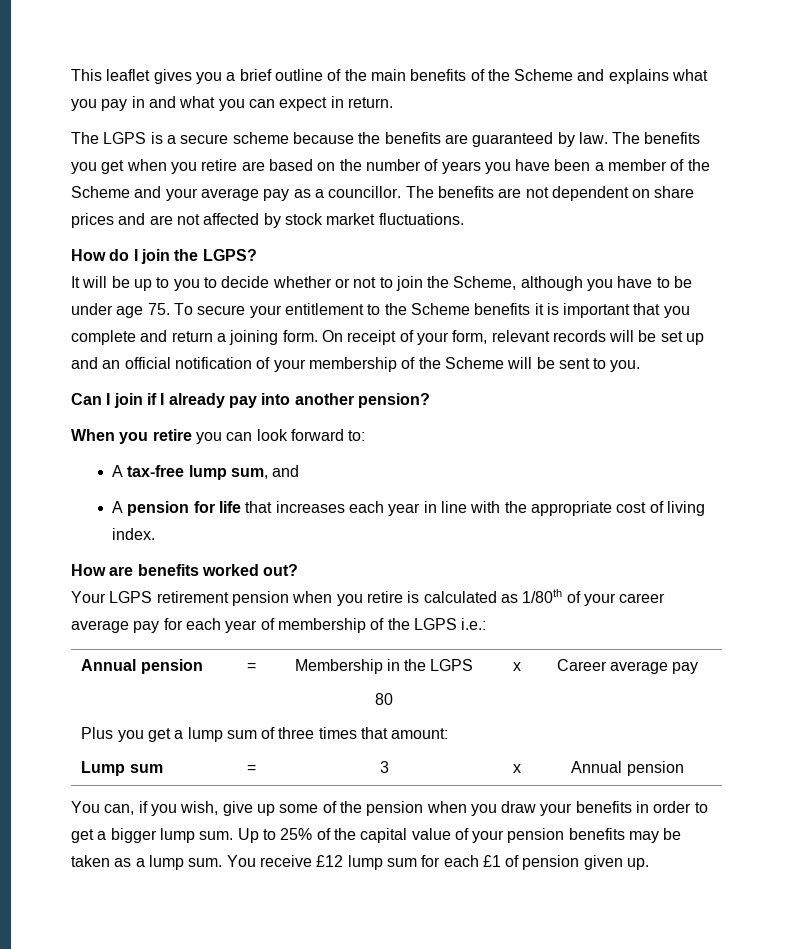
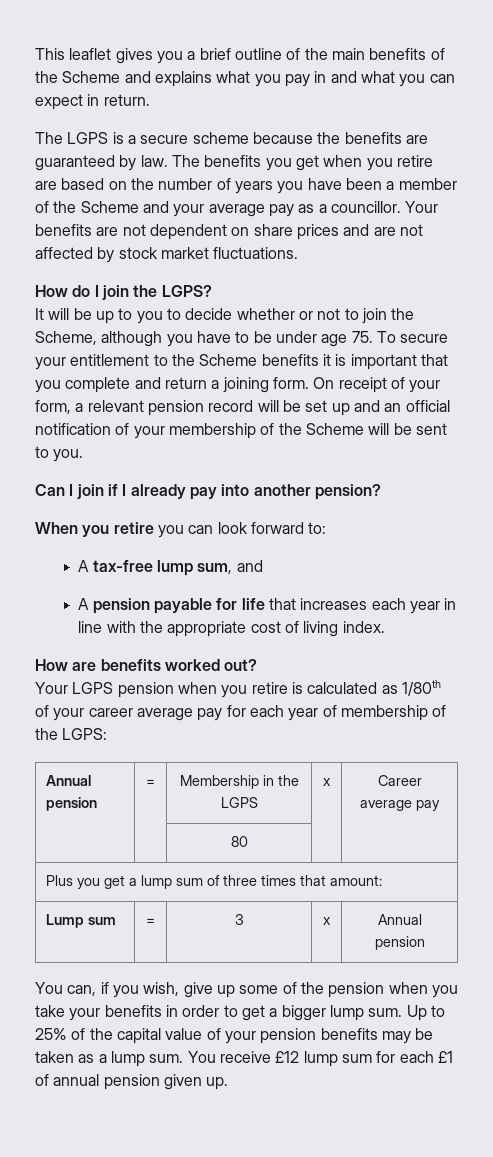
- The benefits are not dependent on share prices and are not affected by stock market fluctuations.
+ Your benefits are not dependent on share prices and are not affected by stock market fluctuations.
- On receipt of your form, relevant records will be set up and an official notification of your membership of the Scheme will be sent to you.
+ On receipt of your form, a relevant pension record will be set up and an official notification of your membership of the Scheme will be sent to you.
- A pension for life that increases each year in line with the appropriate cost of living index.
+ A pension payable for life that increases each year in line with the appropriate cost of living index.
- Your LGPS retirement pension when you retire is calculated as 1/80th of your career average pay for each year of membership of the LGPS i.e.:
+ Your LGPS pension when you retire is calculated as 1/80th of your career average pay for each year of membership of the LGPS:
- You can, if you wish, give up some of the pension when you draw your benefits in order to get a bigger lump sum.
+ You can, if you wish, give up some of the pension when you take your benefits in order to get a bigger lump sum.
- You receive £12 lump sum for each £1 of pension given up.
+ You receive £12 lump sum for each £1 of annual pension given up.

